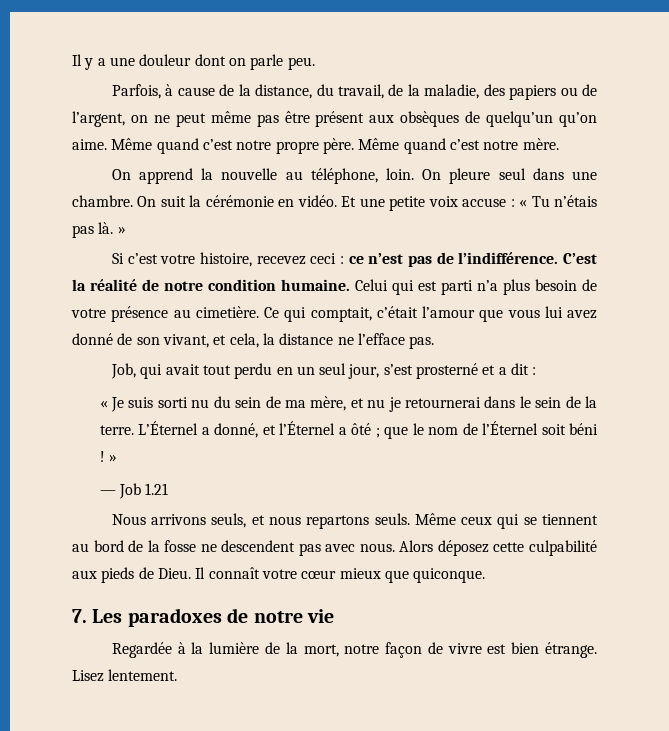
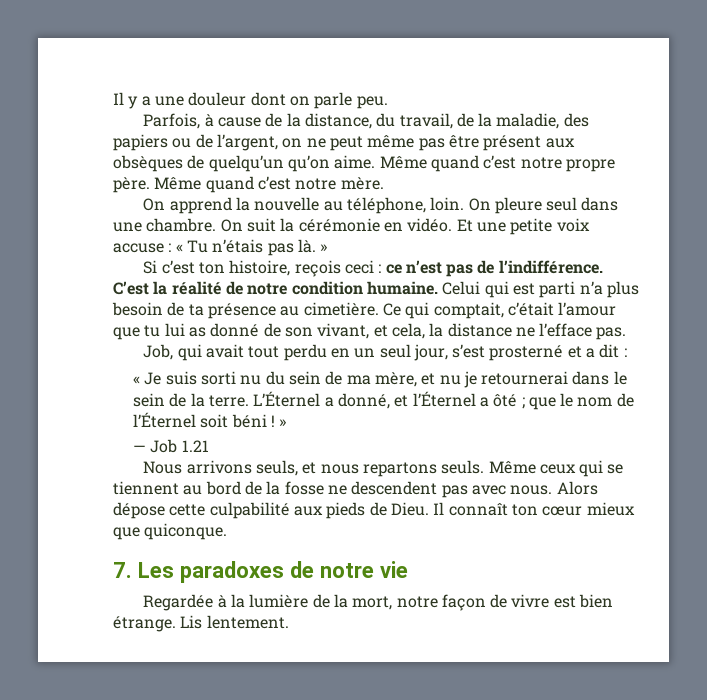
- Si c’est votre histoire, recevez ceci : ce n’est pas de l’indifférence.
+ Si c’est ton histoire, reçois ceci : ce n’est pas de l’indifférence.
- Celui qui est parti n’a plus besoin de votre présence au cimetière.
+ Celui qui est parti n’a plus besoin de ta présence au cimetière.
- Ce qui comptait, c’était l’amour que vous lui avez donné de son vivant, et cela, la distance ne l’efface pas.
+ Ce qui comptait, c’était l’amour que tu lui as donné de son vivant, et cela, la distance ne l’efface pas.
- Alors déposez cette culpabilité aux pieds de Dieu.
+ Alors dépose cette culpabilité aux pieds de Dieu.
- Il connaît votre cœur mieux que quiconque.
+ Il connaît ton cœur mieux que quiconque.
- Lisez lentement.
+ Lis lentement.

